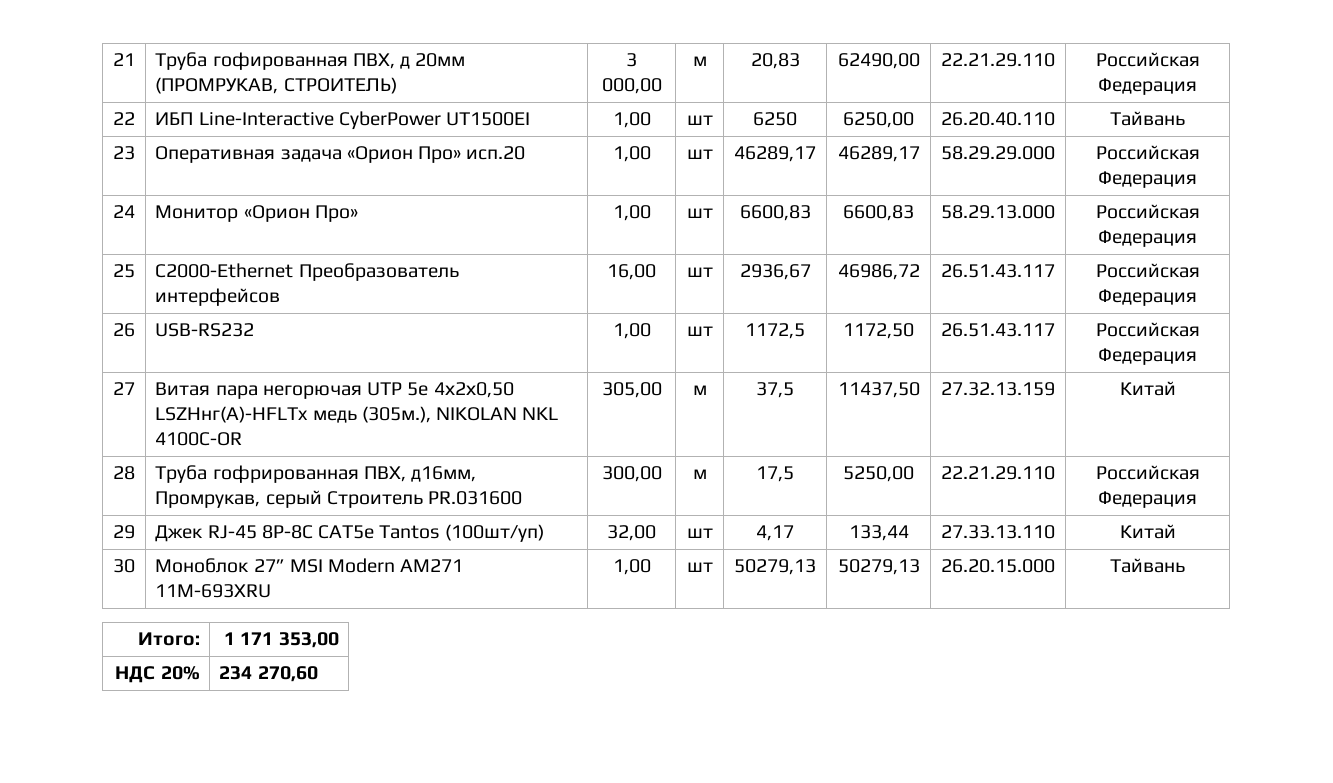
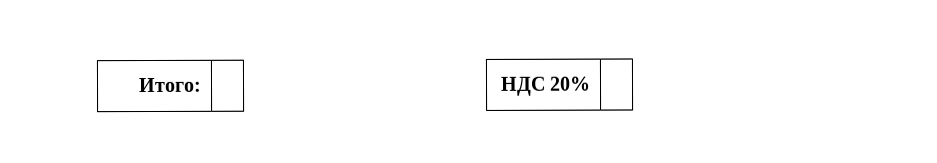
- 21 | Труба гофированная ПВХ, д 20мм (ПРОМРУКАВ, СТРОИТЕЛЬ) | 3 000,00 | м | 20,83 | 62490,00 | 22.21.29.110 | Российская Федерация
- 22 | ИБП Line-Interactive CyberPower UT1500EI | 1,00 | шт | 6250 | 6250,00 | 26.20.40.110 | Тайвань
- 23 | Оперативная задача «Орион Про» исп.20 | 1,00 | шт | 46289,17 | 46289,17 | 58.29.29.000 | Российская Федерация
- 24 | Монитор «Орион Про» | 1,00 | шт | 6600,83 | 6600,83 | 58.29.13.000 | Российская Федерация
- 25 | С2000-Ethernet Преобразователь интерфейсов | 16,00 | шт | 2936,67 | 46986,72 | 26.51.43.117 | Российская Федерация
- 26 | USB-RS232 | 1,00 | шт | 1172,5 | 1172,50 | 26.51.43.117 | Российская Федерация
- 27 | Витая пара негорючая UTP 5e 4х2х0,50 LSZHнг(А)-HFLTx медь (305м.), NIKOLAN NKL 4100C-OR | 305,00 | м | 37,5 | 11437,50 | 27.32.13.159 | Китай
- 28 | Труба гофрированная ПВХ, д16мм, Промрукав, серый Строитель PR.031600 | 300,00 | м | 17,5 | 5250,00 | 22.21.29.110 | Российская Федерация
- 29 | Джек RJ-45 8P-8C CAT5e Tantos (100шт/уп) | 32,00 | шт | 4,17 | 133,44 | 27.33.13.110 | Китай
- 30 | Моноблок 27” MSI Modern AM271 11M-693XRU | 1,00 | шт | 50279,13 | 50279,13 | 26.20.15.000 | Тайвань
- Итого: | 1 171 353,00
+ Итого: |
- НДС 20% | 234 270,60
+ НДС 20% |

